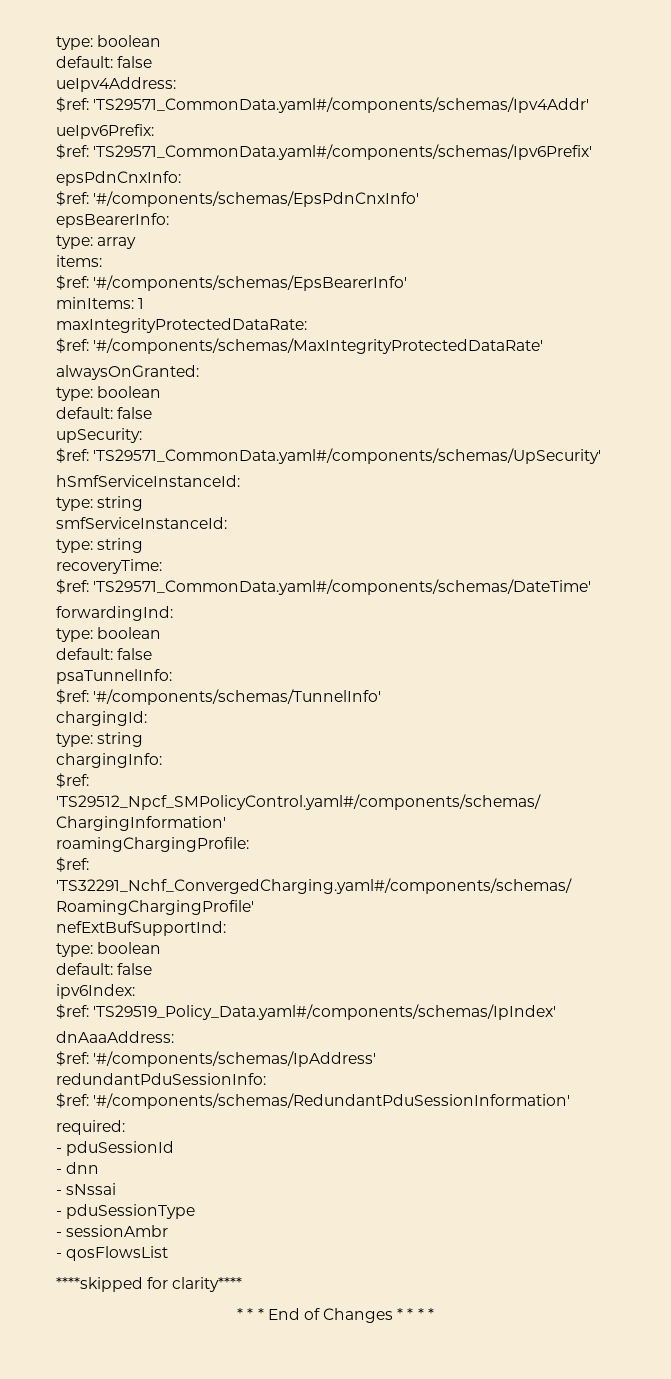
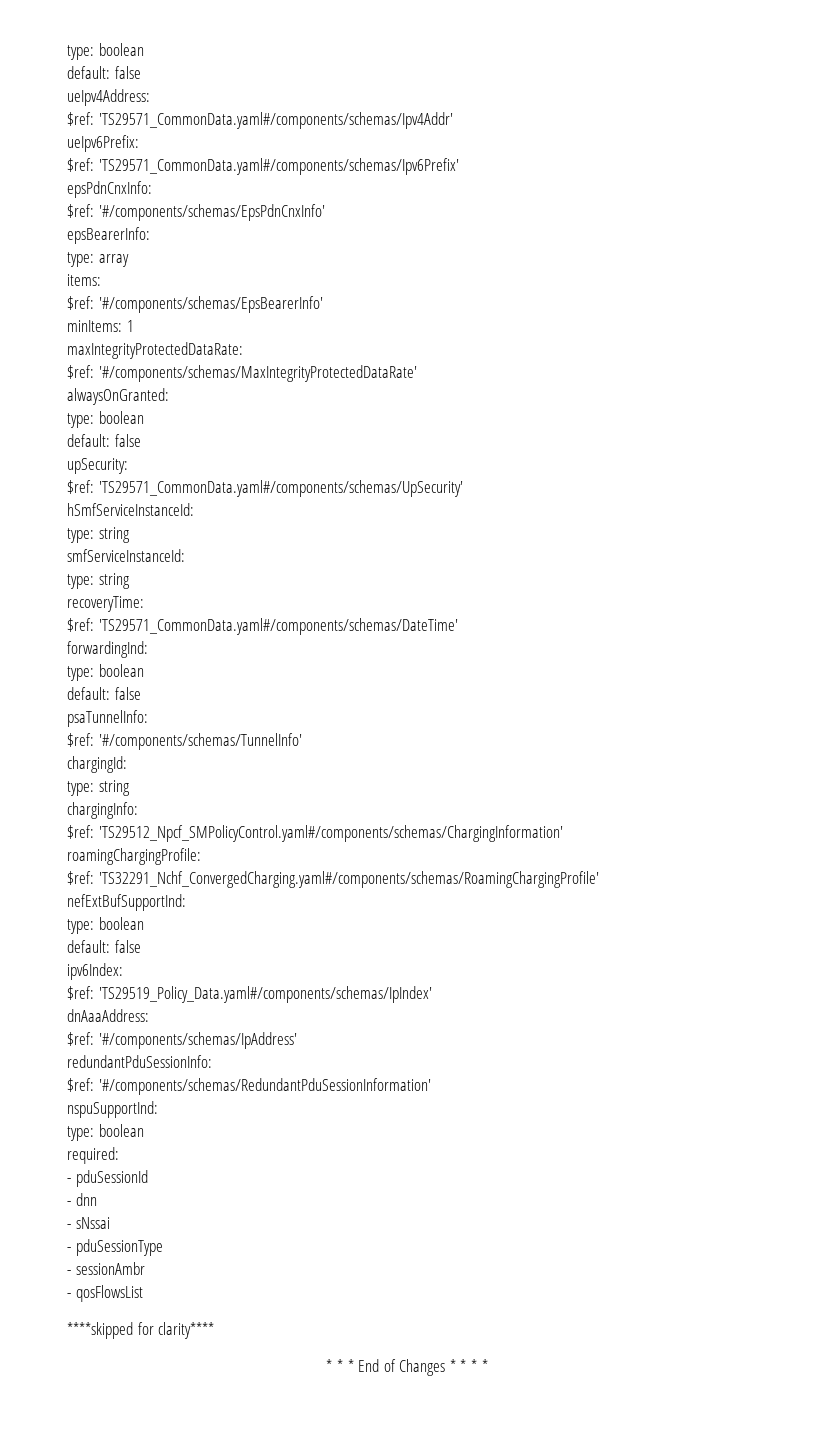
+ nspuSupportInd:
+ type: boolean

